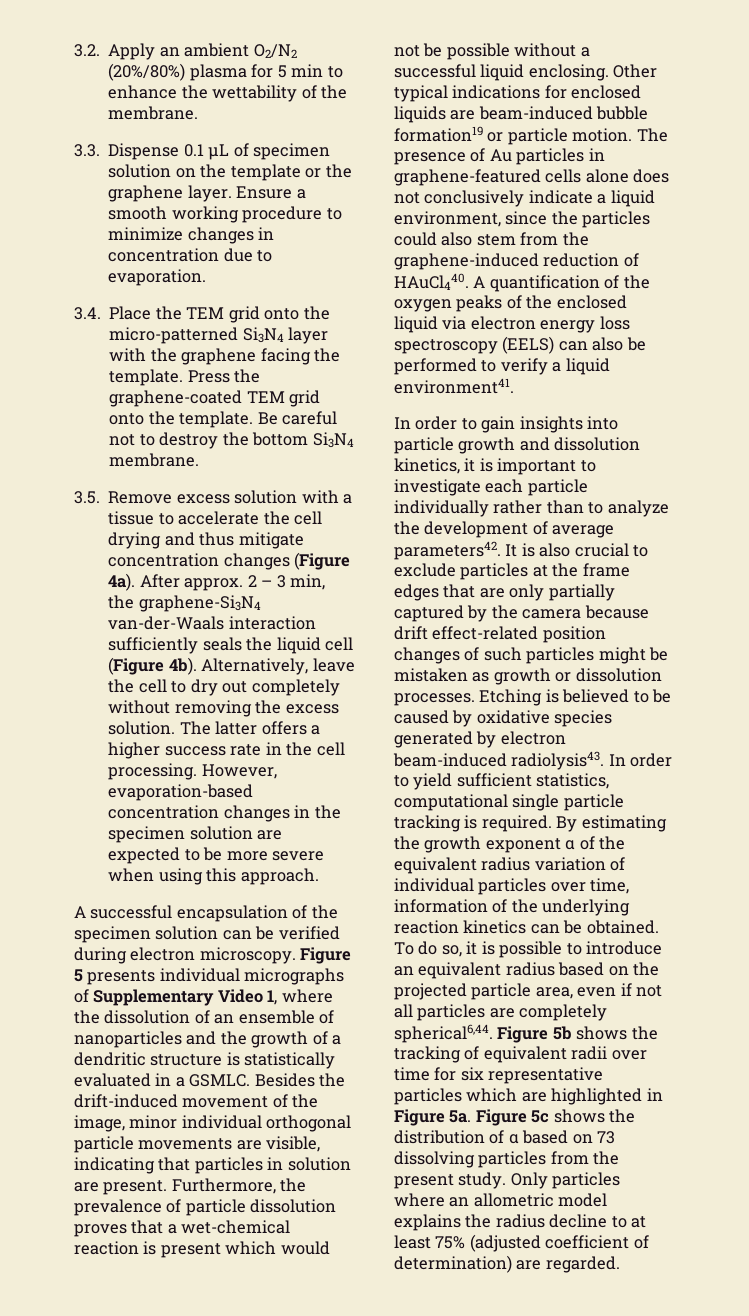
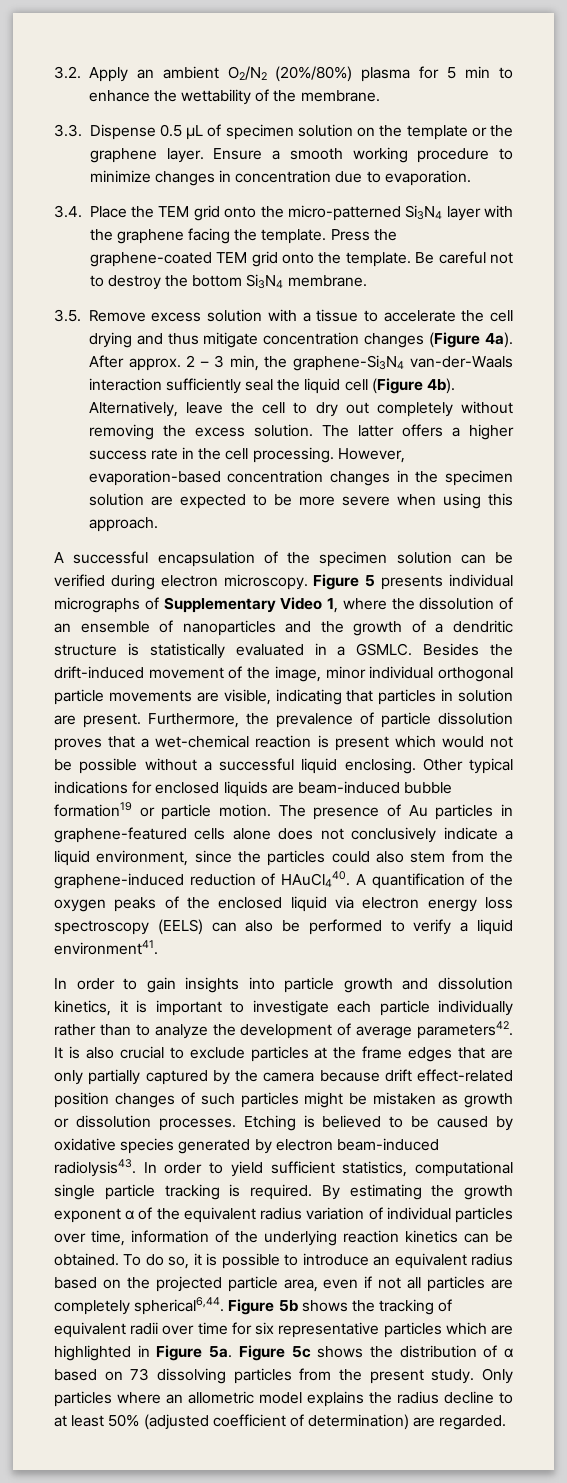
- 3.3. Dispense 0.1 µL of specimen solution on the template or the graphene layer.
+ 3.3. Dispense 0.5 µL of specimen solution on the template or the graphene layer.
- After approx. 2 – 3 min, the graphene-Si3N4 van-der-Waals interaction sufficiently seals the liquid cell (Figure 4b).
+ After approx. 2 – 3 min, the graphene-Si3N4 van-der-Waals interaction sufficiently seal the liquid cell (Figure 4b).
- Only particles where an allometric model explains the radius decline to at least 75% (adjusted coefficient of determination) are regarded.
+ Only particles where an allometric model explains the radius decline to at least 50% (adjusted coefficient of determination) are regarded.

